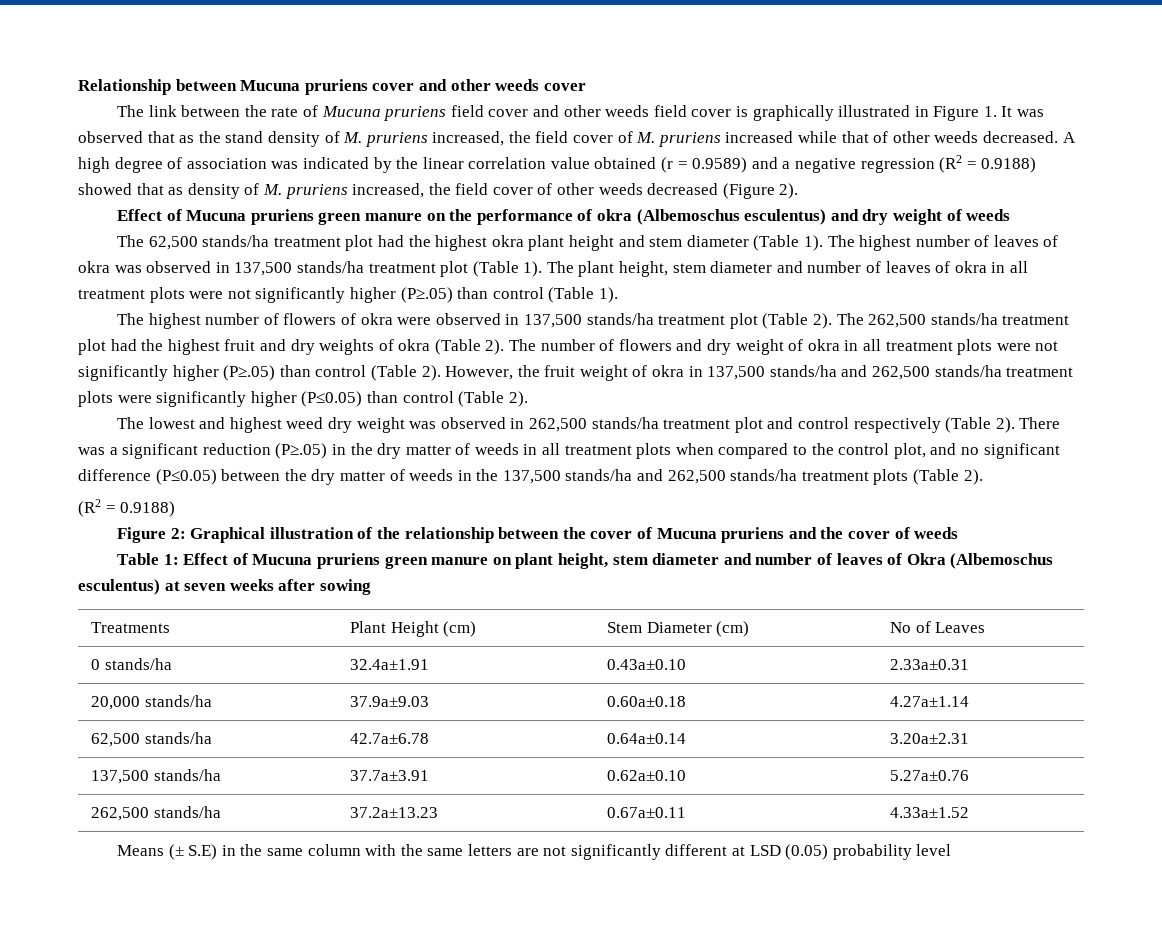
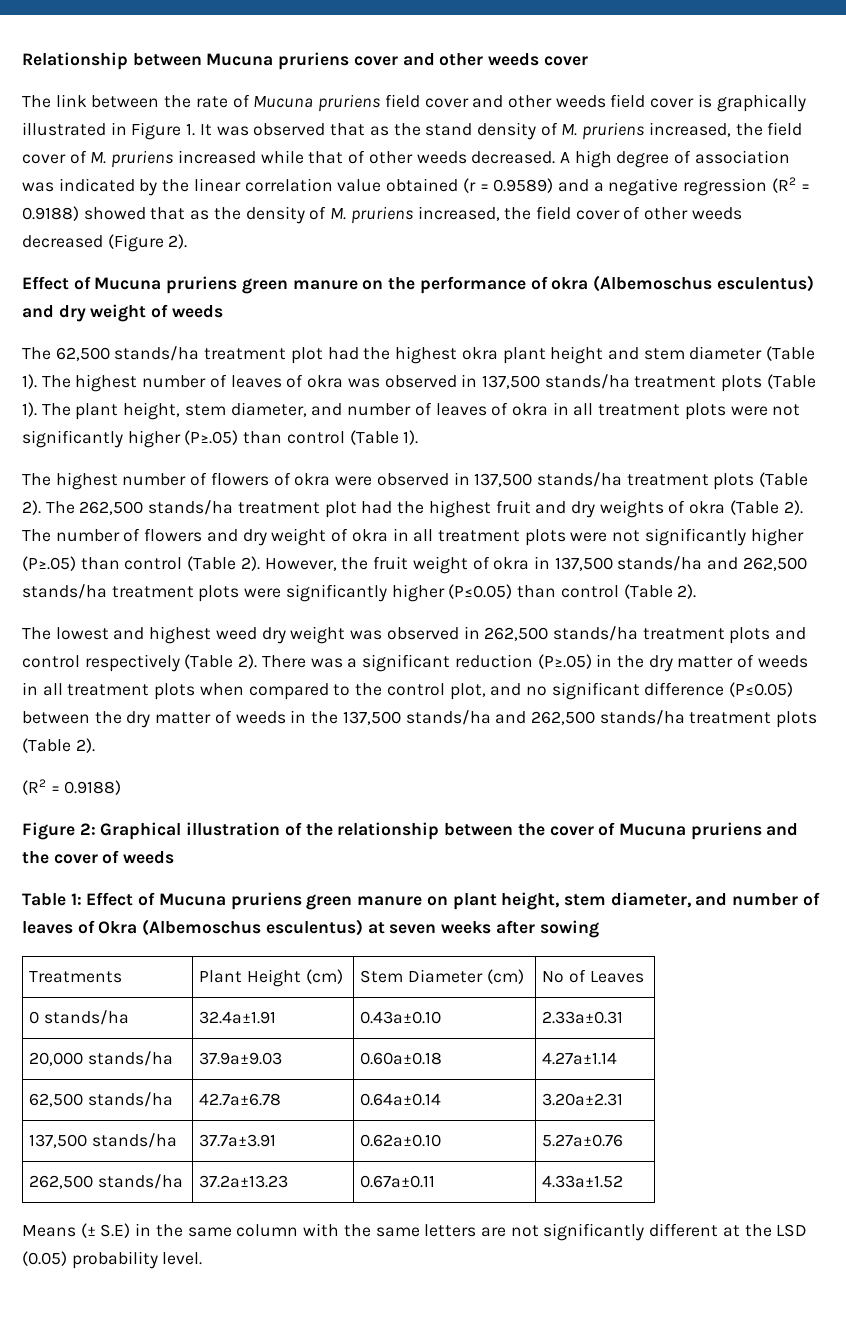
- A high degree of association was indicated by the linear correlation value obtained (r = 0.9589) and a negative regression (R2 = 0.9188) showed that as density of M. pruriens increased, the field cover of other weeds decreased (Figure 2).
+ A high degree of association was indicated by the linear correlation value obtained (r = 0.9589) and a negative regression (R2 = 0.9188) showed that as the density of M. pruriens increased, the field cover of other weeds decreased (Figure 2).
- The highest number of leaves of okra was observed in 137,500 stands/ha treatment plot (Table 1).
+ The highest number of leaves of okra was observed in 137,500 stands/ha treatment plots (Table 1).
- The plant height, stem diameter and number of leaves of okra in all treatment plots were not significantly higher (P≥.05) than control (Table 1).
+ The plant height, stem diameter, and number of leaves of okra in all treatment plots were not significantly higher (P≥.05) than control (Table 1).
- The highest number of flowers of okra were observed in 137,500 stands/ha treatment plot (Table 2).
+ The highest number of flowers of okra were observed in 137,500 stands/ha treatment plots (Table 2).
- The lowest and highest weed dry weight was observed in 262,500 stands/ha treatment plot and control respectively (Table 2).
+ The lowest and highest weed dry weight was observed in 262,500 stands/ha treatment plots and control respectively (Table 2).
- Table 1: Effect of Mucuna pruriens green manure on plant height, stem diameter and number of leaves of Okra (Albemoschus esculentus) at seven weeks after sowing
+ Table 1: Effect of Mucuna pruriens green manure on plant height, stem diameter, and number of leaves of Okra (Albemoschus esculentus) at seven weeks after sowing
- Means (± S.E) in the same column with the same letters are not significantly different at LSD (0.05) probability level
+ Means (± S.E) in the same column with the same letters are not significantly different at the LSD (0.05) probability level.

